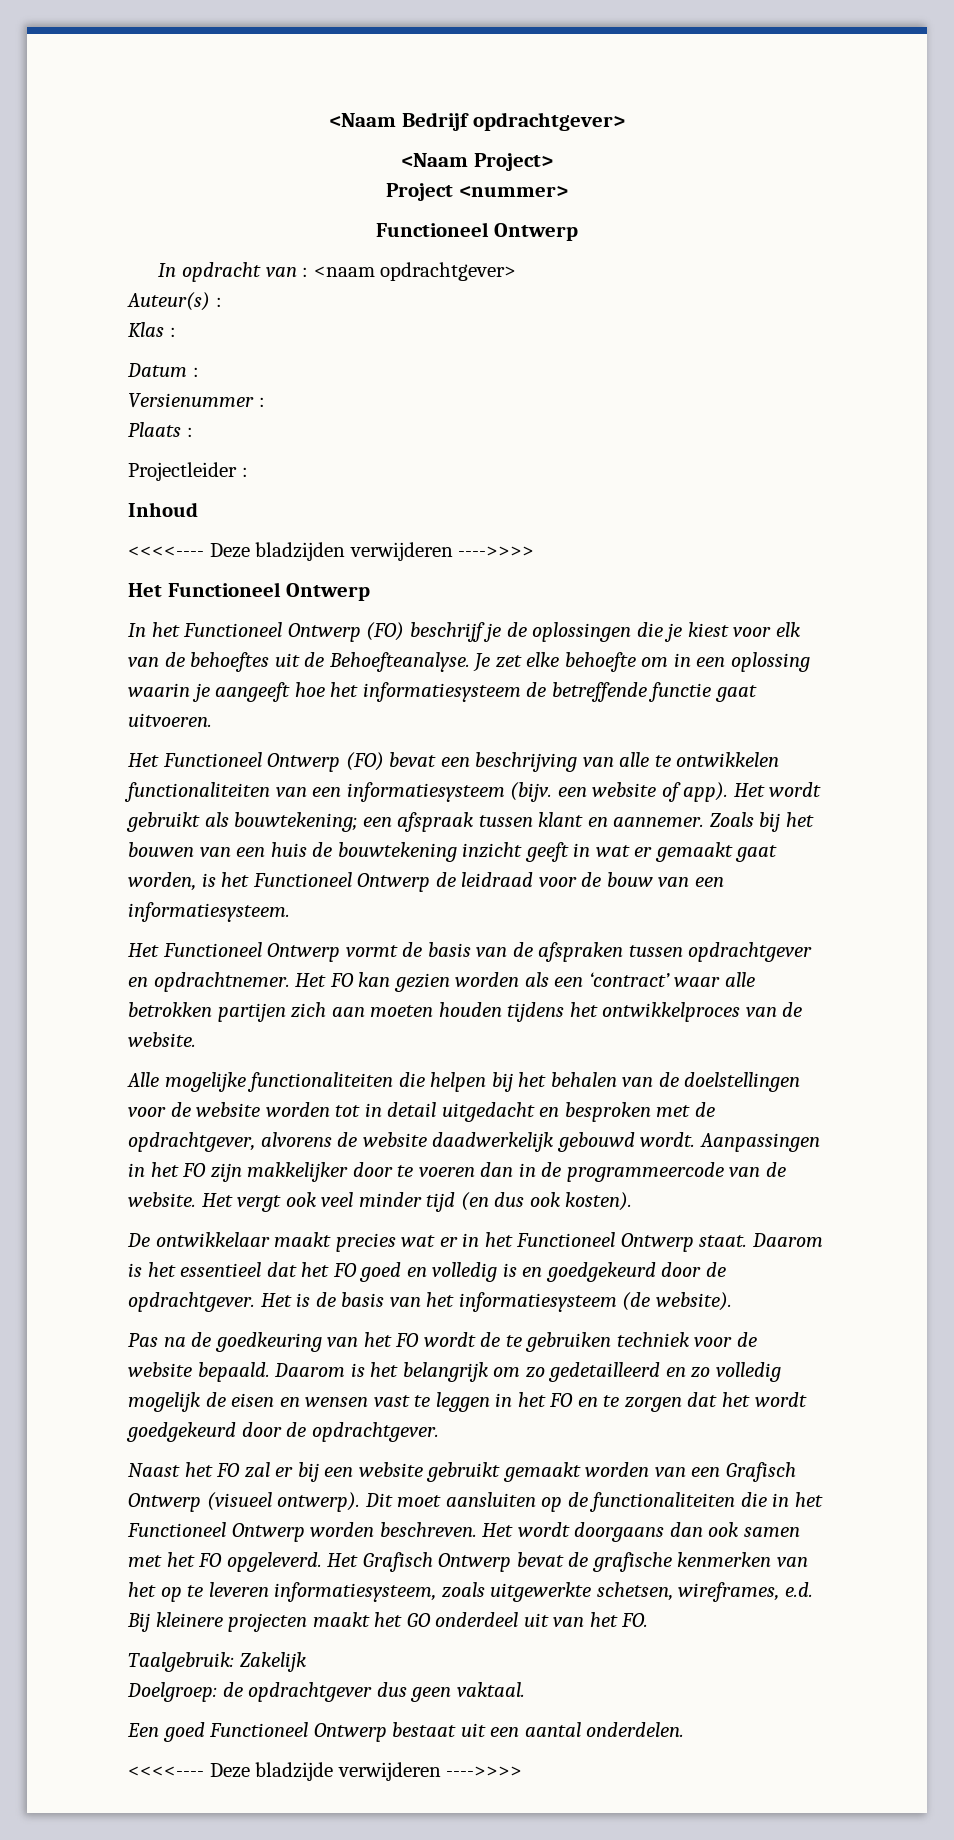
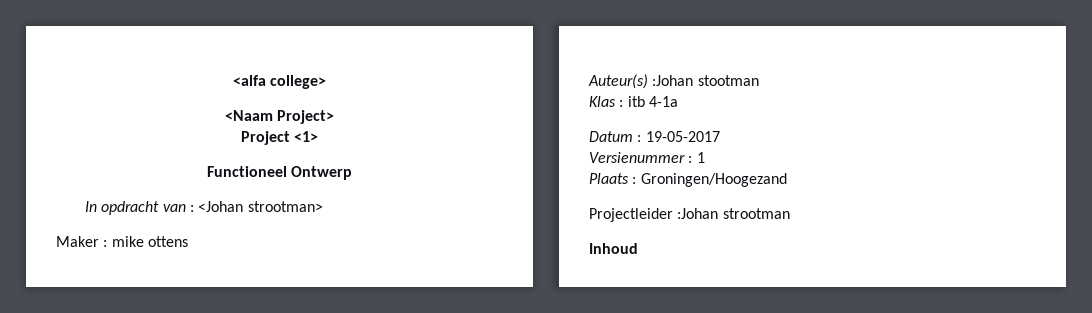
- <Naam Bedrijf opdrachtgever>
+ <alfa college>
- Project <nummer>
+ Project <1>
- In opdracht van : <naam opdrachtgever>
+ In opdracht van : <Johan strootman>
+ Maker : mike ottens
- Auteur(s) :
+ Auteur(s) :Johan stootman
- Klas :
+ Klas : itb 4-1a
- Datum :
+ Datum : 19-05-2017
- Versienummer :
+ Versienummer : 1
- Plaats :
+ Plaats : Groningen/Hoogezand
- Projectleider :
+ Projectleider :Johan strootman
- <<<<---- Deze bladzijden verwijderen ---->>>>
- Het Functioneel Ontwerp
- In het Functioneel Ontwerp (FO) beschrijf je de oplossingen die je kiest voor elk van de behoeftes uit de Behoefteanalyse. Je zet elke behoefte om in een oplossing waarin je aangeeft hoe het informatiesysteem de betreffende functie gaat uitvoeren.
- Het Functioneel Ontwerp (FO) bevat een beschrijving van alle te ontwikkelen functionaliteiten van een informatiesysteem (bijv. een website of app). Het wordt gebruikt als bouwtekening; een afspraak tussen klant en aannemer. Zoals bij het bouwen van een huis de bouwtekening inzicht geeft in wat er gemaakt gaat worden, is het Functioneel Ontwerp de leidraad voor de bouw van een informatiesysteem.
- Het Functioneel Ontwerp vormt de basis van de afspraken tussen opdrachtgever en opdrachtnemer. Het FO kan gezien worden als een ‘contract’ waar alle betrokken partijen zich aan moeten houden tijdens het ontwikkelproces van de website.
- Alle mogelijke functionaliteiten die helpen bij het behalen van de doelstellingen voor de website worden tot in detail uitgedacht en besproken met de opdrachtgever, alvorens de website daadwerkelijk gebouwd wordt. Aanpassingen in het FO zijn makkelijker door te voeren dan in de programmeercode van de website. Het vergt ook veel minder tijd (en dus ook kosten).
- De ontwikkelaar maakt precies wat er in het Functioneel Ontwerp staat. Daarom is het essentieel dat het FO goed en volledig is en goedgekeurd door de opdrachtgever. Het is de basis van het informatiesysteem (de website).
- Pas na de goedkeuring van het FO wordt de te gebruiken techniek voor de website bepaald. Daarom is het belangrijk om zo gedetailleerd en zo volledig mogelijk de eisen en wensen vast te leggen in het FO en te zorgen dat het wordt goedgekeurd door de opdrachtgever.
- Naast het FO zal er bij een website gebruikt gemaakt worden van een Grafisch Ontwerp (visueel ontwerp). Dit moet aansluiten op de functionaliteiten die in het Functioneel Ontwerp worden beschreven. Het wordt doorgaans dan ook samen met het FO opgeleverd. Het Grafisch Ontwerp bevat de grafische kenmerken van het op te leveren informatiesysteem, zoals uitgewerkte schetsen, wireframes, e.d. Bij kleinere projecten maakt het GO onderdeel uit van het FO.
- Taalgebruik: Zakelijk
- Doelgroep: de opdrachtgever dus geen vaktaal.
- Een goed Functioneel Ontwerp bestaat uit een aantal onderdelen.
- <<<<---- Deze bladzijde verwijderen ---->>>>

